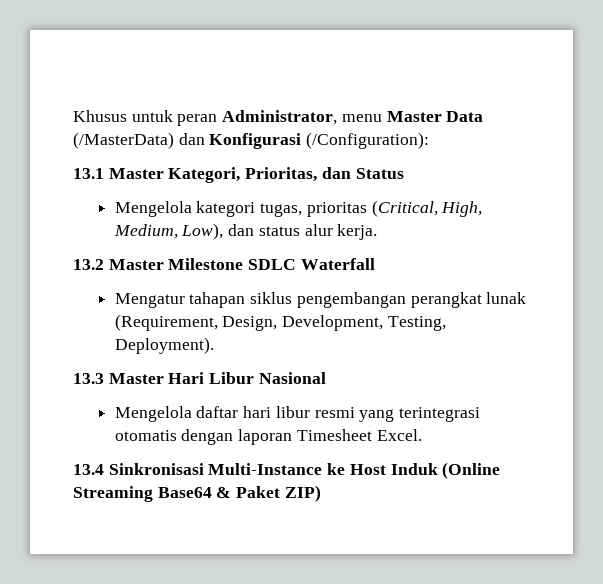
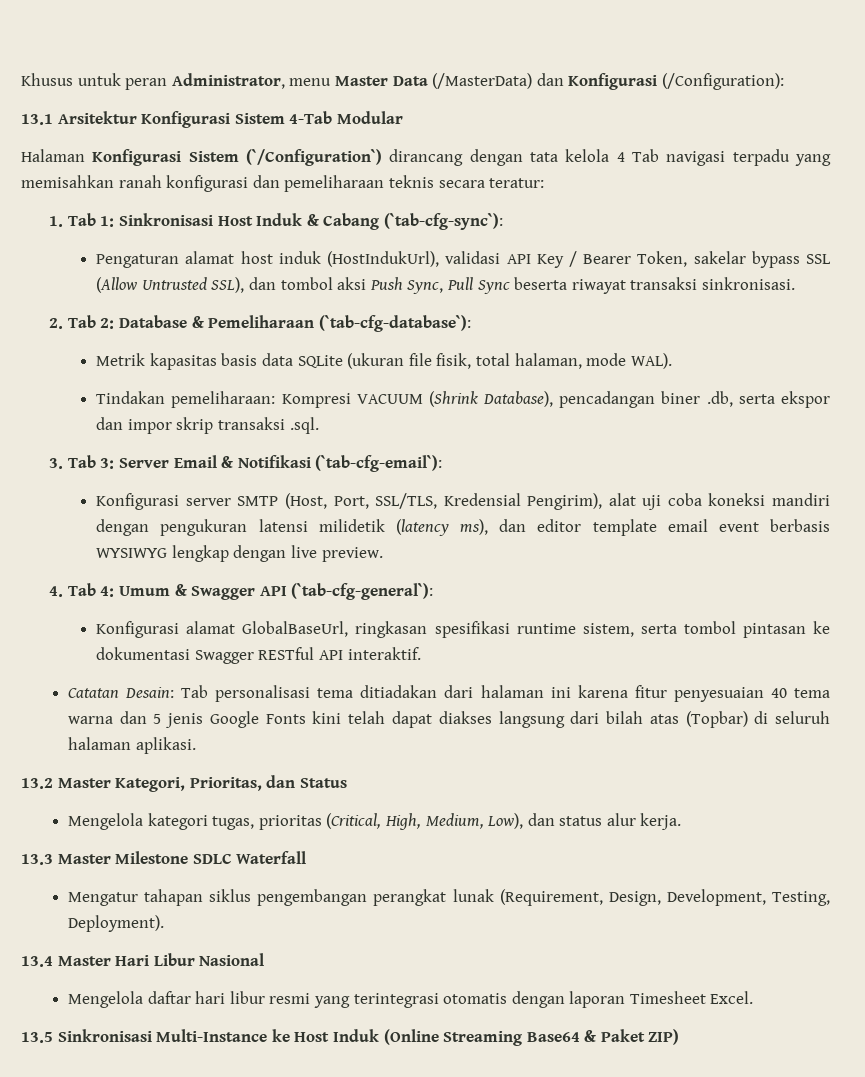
- 13.1 Master Kategori, Prioritas, dan Status
+ 13.1 Arsitektur Konfigurasi Sistem 4-Tab Modular
+ Halaman Konfigurasi Sistem (`/Configuration`) dirancang dengan tata kelola 4 Tab navigasi terpadu yang memisahkan ranah konfigurasi dan pemeliharaan teknis secara teratur:
+ 1. Tab 1: Sinkronisasi Host Induk & Cabang (`tab-cfg-sync`):
+ Pengaturan alamat host induk (HostIndukUrl), validasi API Key / Bearer Token, sakelar bypass SSL (Allow Untrusted SSL), dan tombol aksi Push Sync, Pull Sync beserta riwayat transaksi sinkronisasi.
+ 2. Tab 2: Database & Pemeliharaan (`tab-cfg-database`):
+ Metrik kapasitas basis data SQLite (ukuran file fisik, total halaman, mode WAL).
+ Tindakan pemeliharaan: Kompresi VACUUM (Shrink Database), pencadangan biner .db, serta ekspor dan impor skrip transaksi .sql.
+ 3. Tab 3: Server Email & Notifikasi (`tab-cfg-email`):
+ Konfigurasi server SMTP (Host, Port, SSL/TLS, Kredensial Pengirim), alat uji coba koneksi mandiri dengan pengukuran latensi milidetik (latency ms), dan editor template email event berbasis WYSIWYG lengkap dengan live preview.
+ 4. Tab 4: Umum & Swagger API (`tab-cfg-general`):
+ Konfigurasi alamat GlobalBaseUrl, ringkasan spesifikasi runtime sistem, serta tombol pintasan ke dokumentasi Swagger RESTful API interaktif.
+ Catatan Desain: Tab personalisasi tema ditiadakan dari halaman ini karena fitur penyesuaian 40 tema warna dan 5 jenis Google Fonts kini telah dapat diakses langsung dari bilah atas (Topbar) di seluruh halaman aplikasi.
+ 13.2 Master Kategori, Prioritas, dan Status
- 13.2 Master Milestone SDLC Waterfall
+ 13.3 Master Milestone SDLC Waterfall
- 13.3 Master Hari Libur Nasional
+ 13.4 Master Hari Libur Nasional
- 13.4 Sinkronisasi Multi-Instance ke Host Induk (Online Streaming Base64 & Paket ZIP)
+ 13.5 Sinkronisasi Multi-Instance ke Host Induk (Online Streaming Base64 & Paket ZIP)

